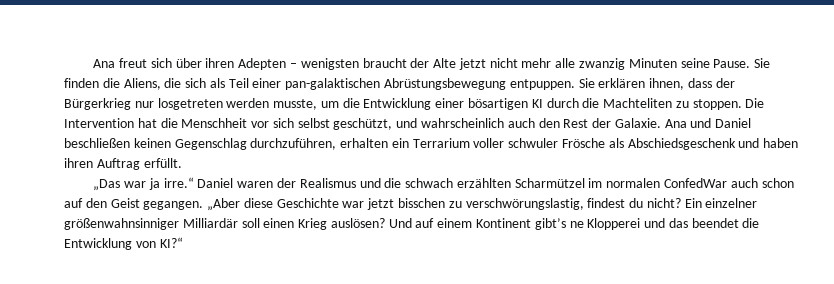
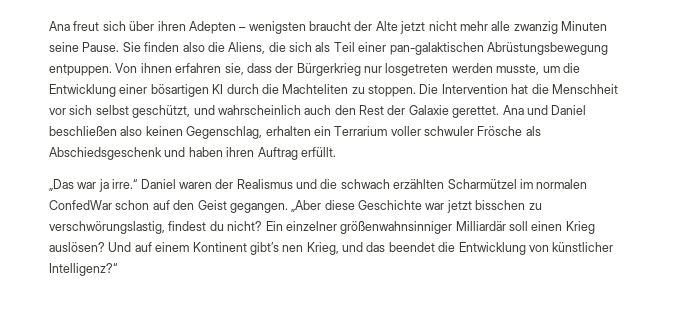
- Sie finden die Aliens, die sich als Teil einer pan-galaktischen Abrüstungsbewegung entpuppen.
+ Sie finden also die Aliens, die sich als Teil einer pan-galaktischen Abrüstungsbewegung entpuppen.
- Sie erklären ihnen, dass der Bürgerkrieg nur losgetreten werden musste, um die Entwicklung einer bösartigen KI durch die Machteliten zu stoppen.
+ Von ihnen erfahren sie, dass der Bürgerkrieg nur losgetreten werden musste, um die Entwicklung einer bösartigen KI durch die Machteliten zu stoppen.
- Die Intervention hat die Menschheit vor sich selbst geschützt, und wahrscheinlich auch den Rest der Galaxie.
+ Die Intervention hat die Menschheit vor sich selbst geschützt, und wahrscheinlich auch den Rest der Galaxie gerettet.
- Ana und Daniel beschließen keinen Gegenschlag durchzuführen, erhalten ein Terrarium voller schwuler Frösche als Abschiedsgeschenk und haben ihren Auftrag erfüllt.
+ Ana und Daniel beschließen also keinen Gegenschlag, erhalten ein Terrarium voller schwuler Frösche als Abschiedsgeschenk und haben ihren Auftrag erfüllt.
- „Das war ja irre.“ Daniel waren der Realismus und die schwach erzählten Scharmützel im normalen ConfedWar auch schon auf den Geist gegangen.
+ „Das war ja irre.“ Daniel waren der Realismus und die schwach erzählten Scharmützel im normalen ConfedWar schon auf den Geist gegangen.
- Und auf einem Kontinent gibt’s ne Klopperei und das beendet die Entwicklung von KI?“
+ Und auf einem Kontinent gibt’s nen Krieg, und das beendet die Entwicklung von künstlicher Intelligenz?“

